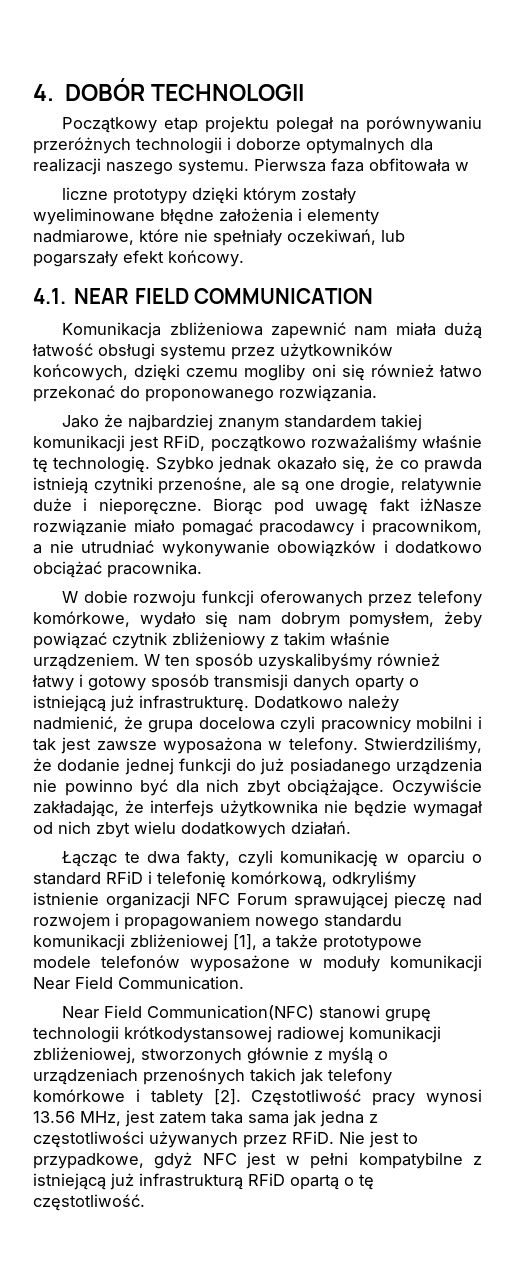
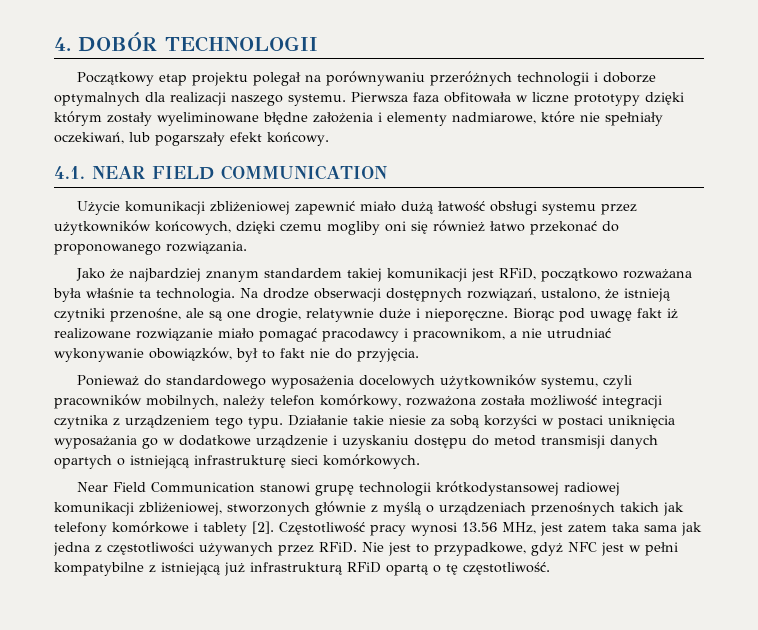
- Pierwsza faza obfitowała w
- liczne prototypy dzięki którym zostały wyeliminowane błędne założenia i elementy nadmiarowe, które nie spełniały oczekiwań, lub pogarszały efekt końcowy.
+ Pierwsza faza obfitowała w liczne prototypy dzięki którym zostały wyeliminowane błędne założenia i elementy nadmiarowe, które nie spełniały oczekiwań, lub pogarszały efekt końcowy.
- Komunikacja zbliżeniowa zapewnić nam miała dużą łatwość obsługi systemu przez użytkowników końcowych, dzięki czemu mogliby oni się również łatwo przekonać do proponowanego rozwiązania.
+ Użycie komunikacji zbliżeniowej zapewnić miało dużą łatwość obsługi systemu przez użytkowników końcowych, dzięki czemu mogliby oni się również łatwo przekonać do proponowanego rozwiązania.
- Jako że najbardziej znanym standardem takiej komunikacji jest RFiD, początkowo rozważaliśmy właśnie tę technologię. Szybko jednak okazało się, że co prawda istnieją czytniki przenośne, ale są one drogie, relatywnie duże i nieporęczne.
+ Jako że najbardziej znanym standardem takiej komunikacji jest RFiD, początkowo rozważana była właśnie ta technologia. Na drodze obserwacji dostępnych rozwiązań, ustalono, że istnieją czytniki przenośne, ale są one drogie, relatywnie duże i nieporęczne.
- Biorąc pod uwagę fakt iżNasze rozwiązanie miało pomagać pracodawcy i pracownikom, a nie utrudniać wykonywanie obowiązków i dodatkowo obciążać pracownika.
- W dobie rozwoju funkcji oferowanych przez telefony komórkowe, wydało się nam dobrym pomysłem, żeby powiązać czytnik zbliżeniowy z takim właśnie urządzeniem. W ten sposób uzyskalibyśmy również łatwy i gotowy sposób transmisji danych oparty o istniejącą już infrastrukturę. Dodatkowo należy nadmienić, że grupa docelowa czyli pracownicy mobilni i tak jest zawsze wyposażona w telefony. Stwierdziliśmy, że dodanie jednej funkcji do już posiadanego urządzenia nie powinno być dla nich zbyt obciążające. Oczywiście zakładając, że interfejs użytkownika nie będzie wymagał od nich zbyt wielu dodatkowych działań.
- Łącząc te dwa fakty, czyli komunikację w oparciu o standard RFiD i telefonię komórkową, odkryliśmy istnienie organizacji NFC Forum sprawującej pieczę nad rozwojem i propagowaniem nowego standardu komunikacji zbliżeniowej [1], a także prototypowe modele telefonów wyposażone w moduły komunikacji Near Field Communication.
- Near Field Communication(NFC) stanowi grupę technologii krótkodystansowej radiowej komunikacji zbliżeniowej, stworzonych głównie z myślą o urządzeniach przenośnych takich jak telefony komórkowe i tablety [2].
+ Biorąc pod uwagę fakt iż realizowane rozwiązanie miało pomagać pracodawcy i pracownikom, a nie utrudniać wykonywanie obowiązków, był to fakt nie do przyjęcia.
+ Ponieważ do standardowego wyposażenia docelowych użytkowników systemu, czyli pracowników mobilnych, należy telefon komórkowy, rozważona została możliwość integracji czytnika z urządzeniem tego typu. Działanie takie niesie za sobą korzyści w postaci uniknięcia wyposażania go w dodatkowe urządzenie i uzyskaniu dostępu do metod transmisji danych opartych o istniejącą infrastrukturę sieci komórkowych.
+ Near Field Communication stanowi grupę technologii krótkodystansowej radiowej komunikacji zbliżeniowej, stworzonych głównie z myślą o urządzeniach przenośnych takich jak telefony komórkowe i tablety [2].

